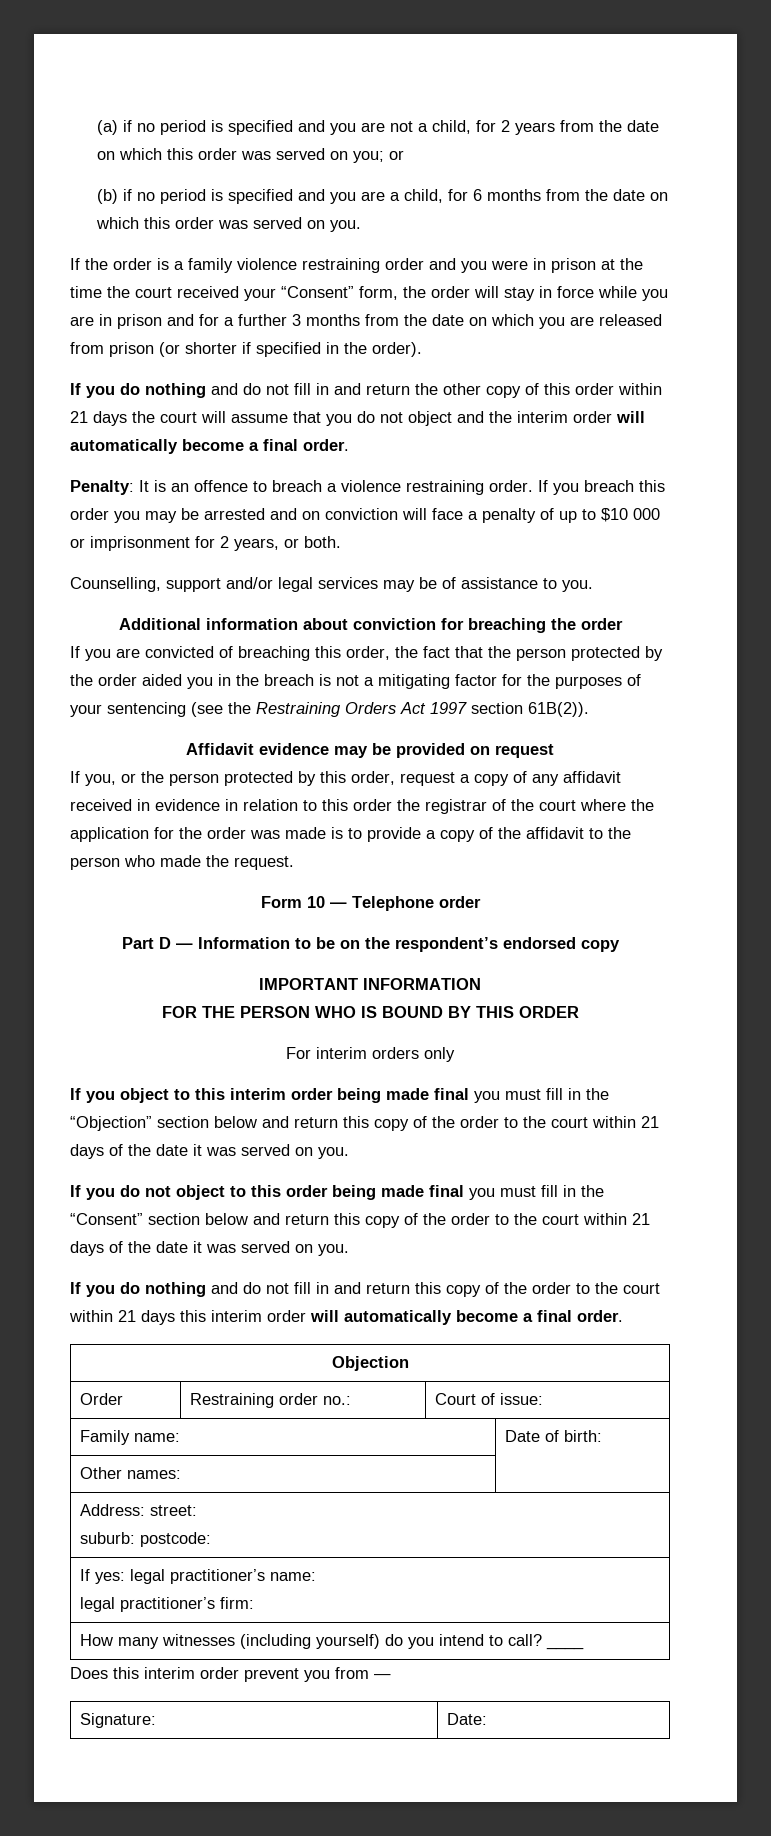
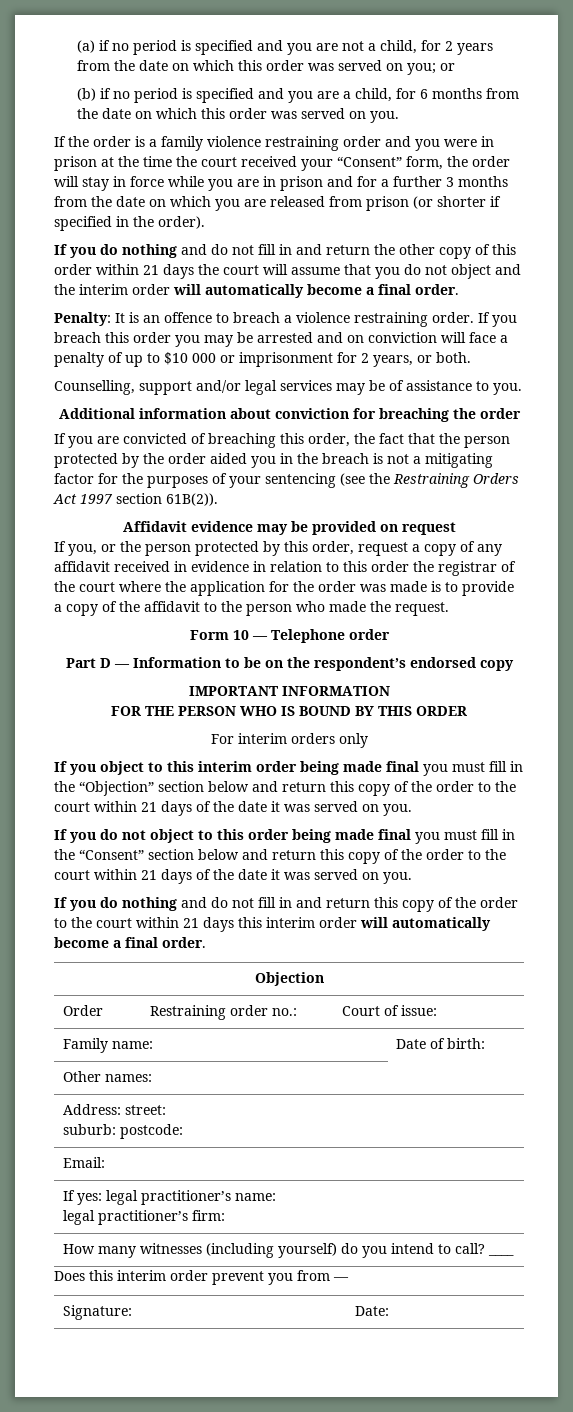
+ Email:

